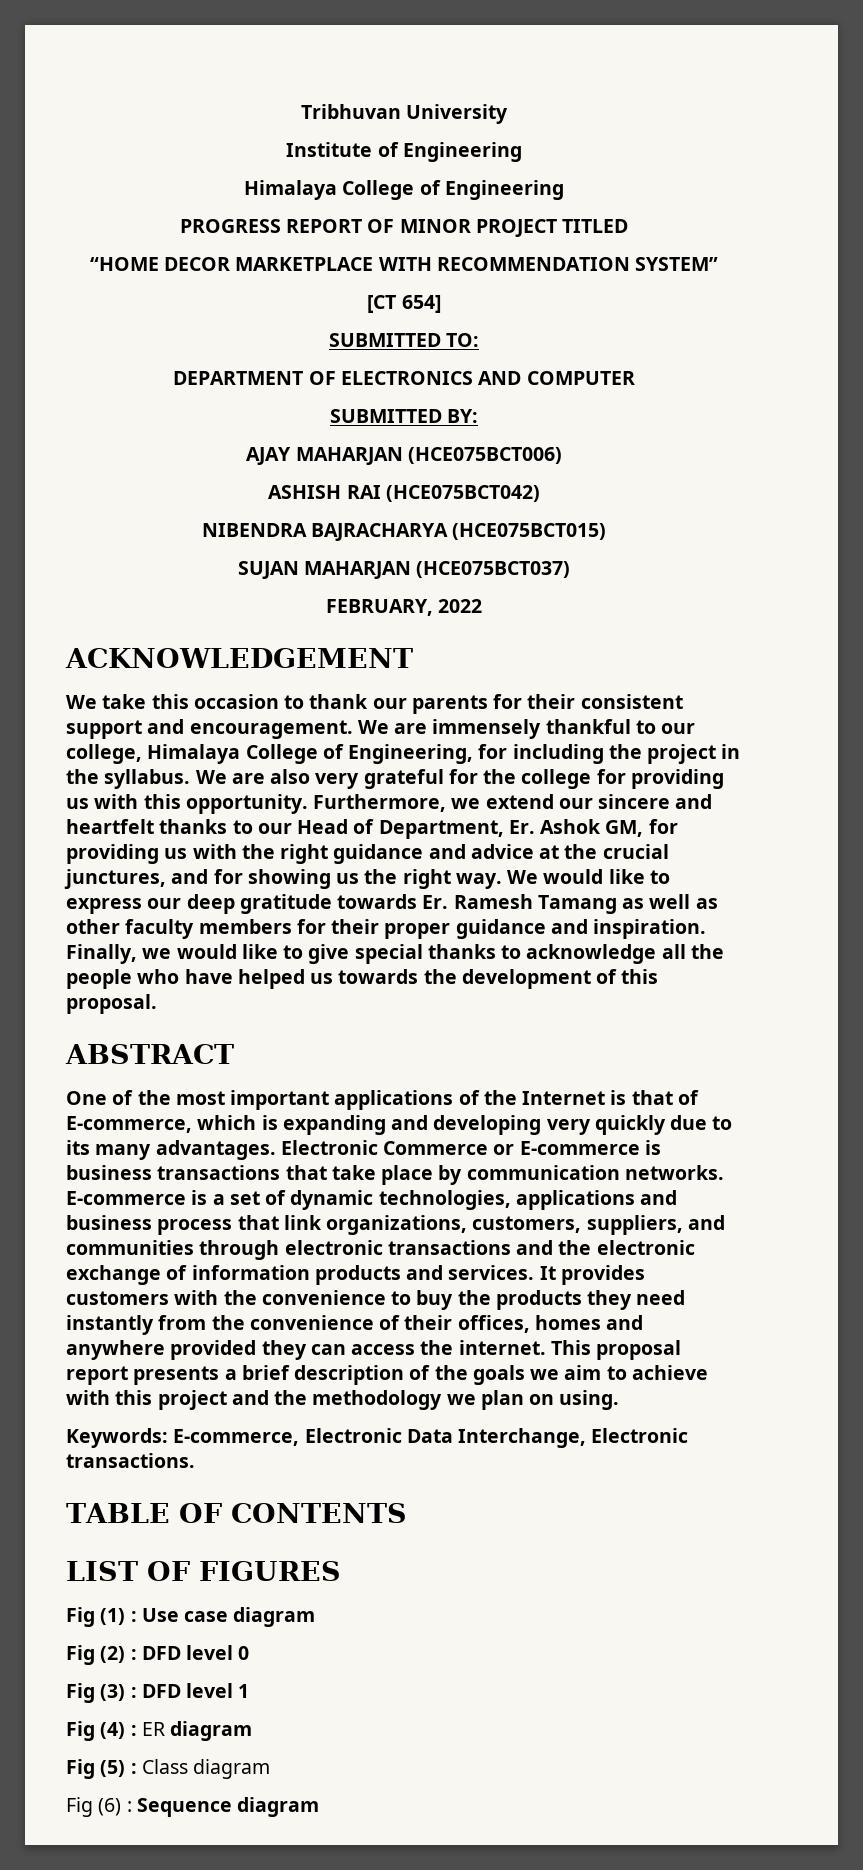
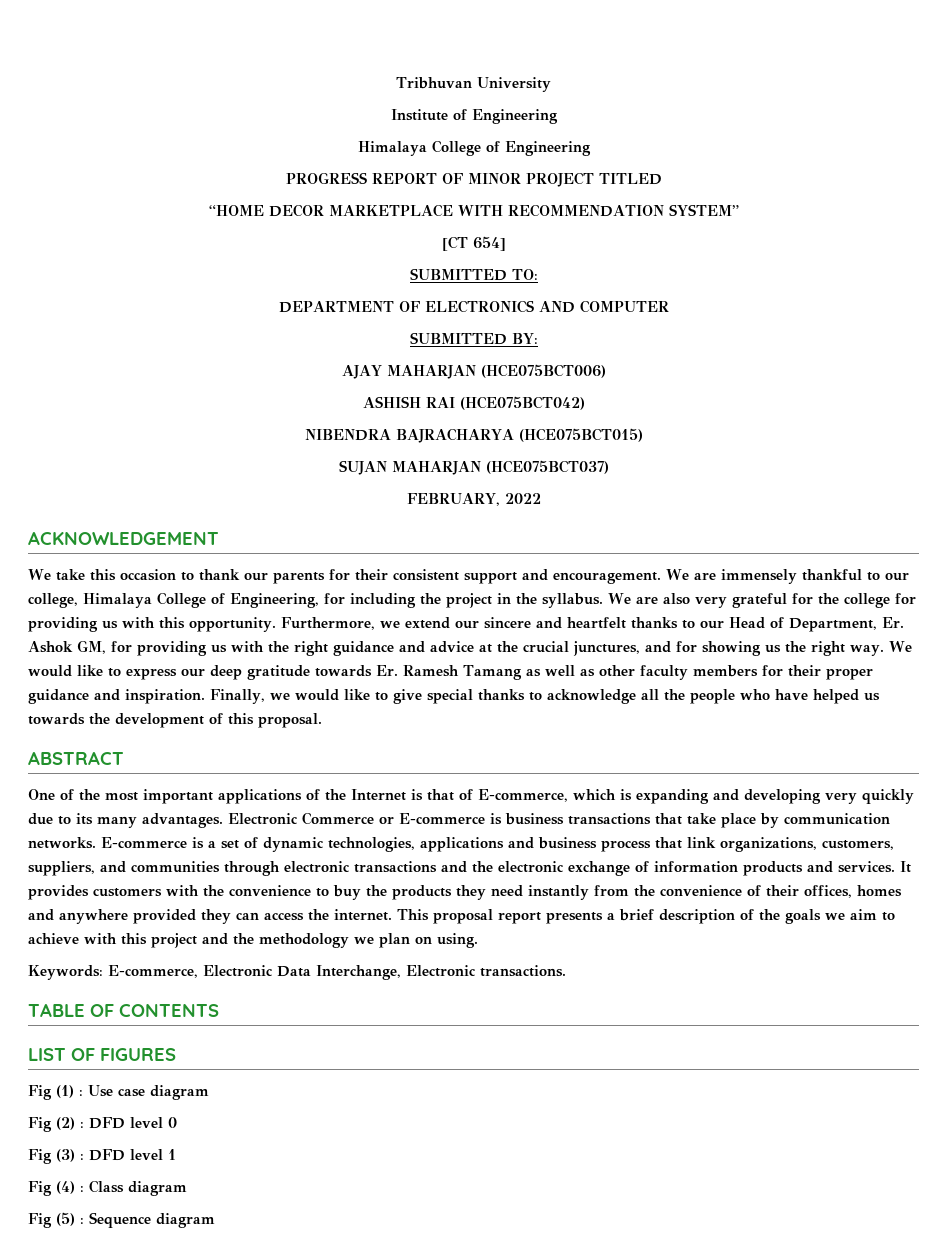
- Fig (4) : ER diagram
+ Fig (4) : Class diagram
- Fig (5) : Class diagram
- Fig (6) : Sequence diagram
+ Fig (5) : Sequence diagram

